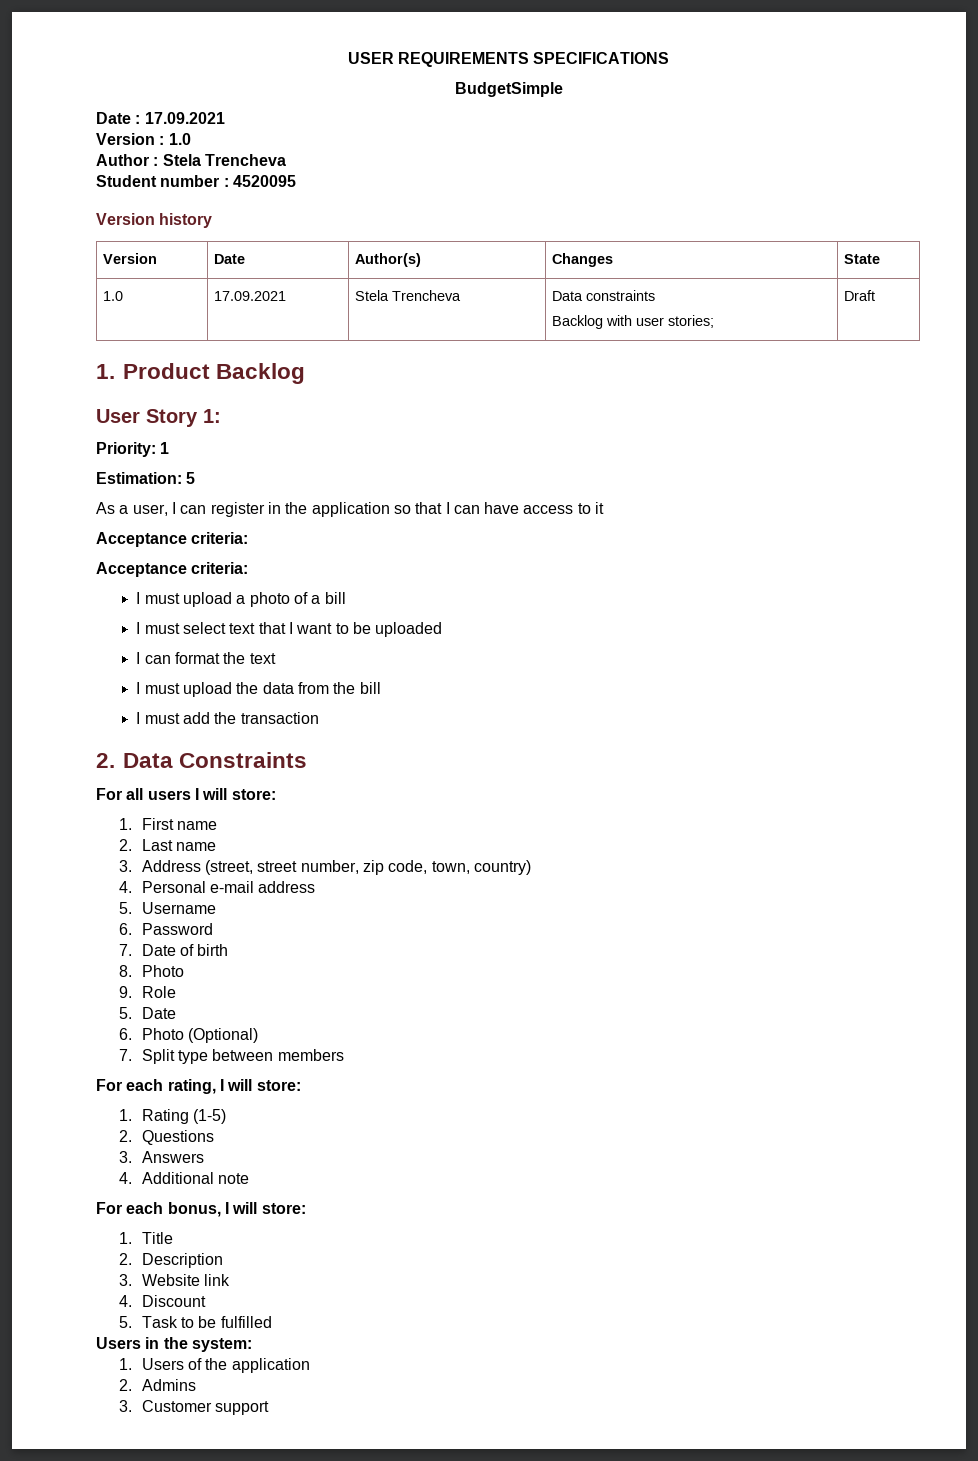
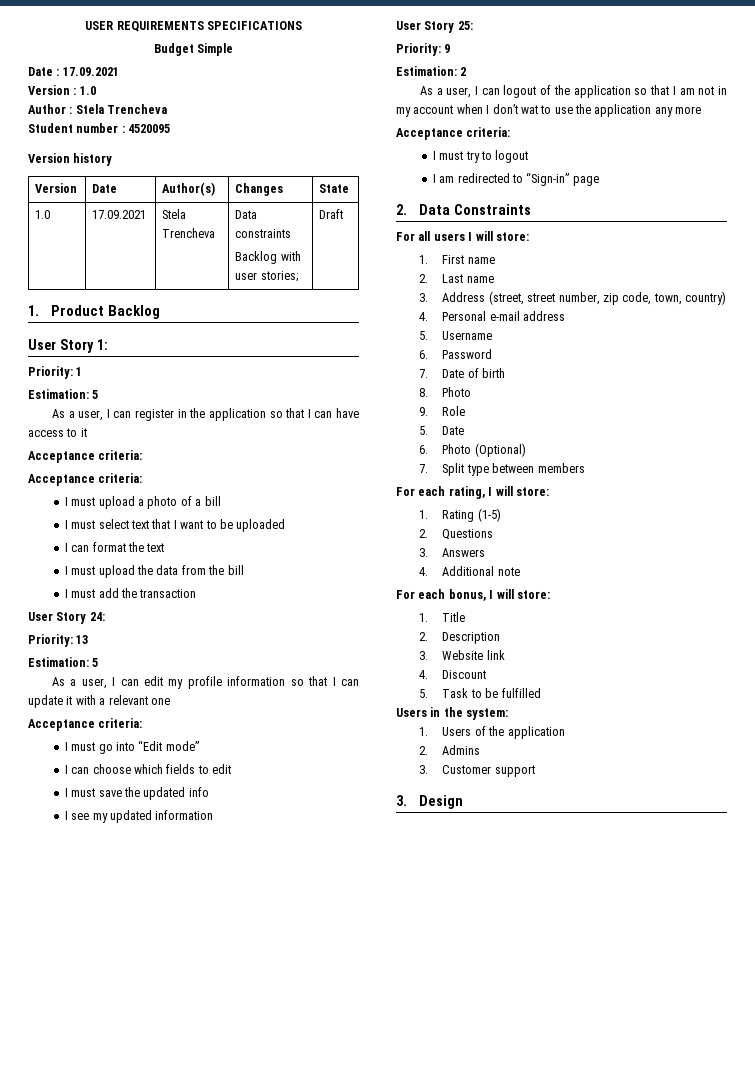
- BudgetSimple
+ Budget Simple
+ User Story 24:
+ Priority: 13
+ Estimation: 5
+ As a user, I can edit my profile information so that I can update it with a relevant one
+ Acceptance criteria:
+ I must go into “Edit mode”
+ I can choose which fields to edit
+ I must save the updated info
+ I see my updated information
+ User Story 25:
+ Priority: 9
+ Estimation: 2
+ As a user, I can logout of the application so that I am not in my account when I don’t wat to use the application any more
+ Acceptance criteria:
+ I must try to logout
+ I am redirected to “Sign-in” page
+ 3. Design

